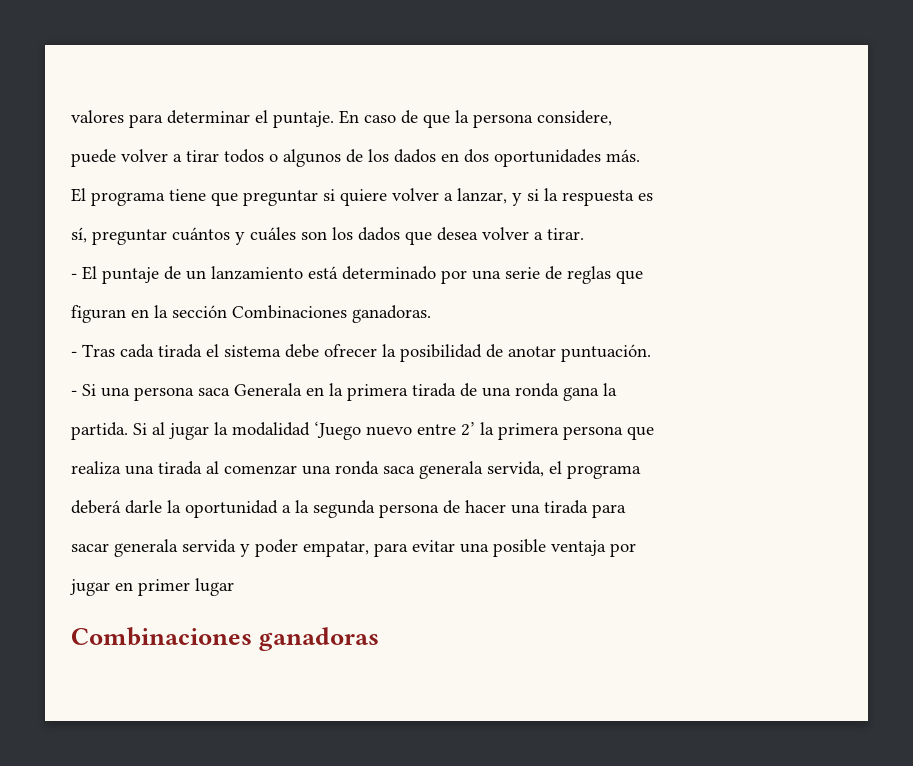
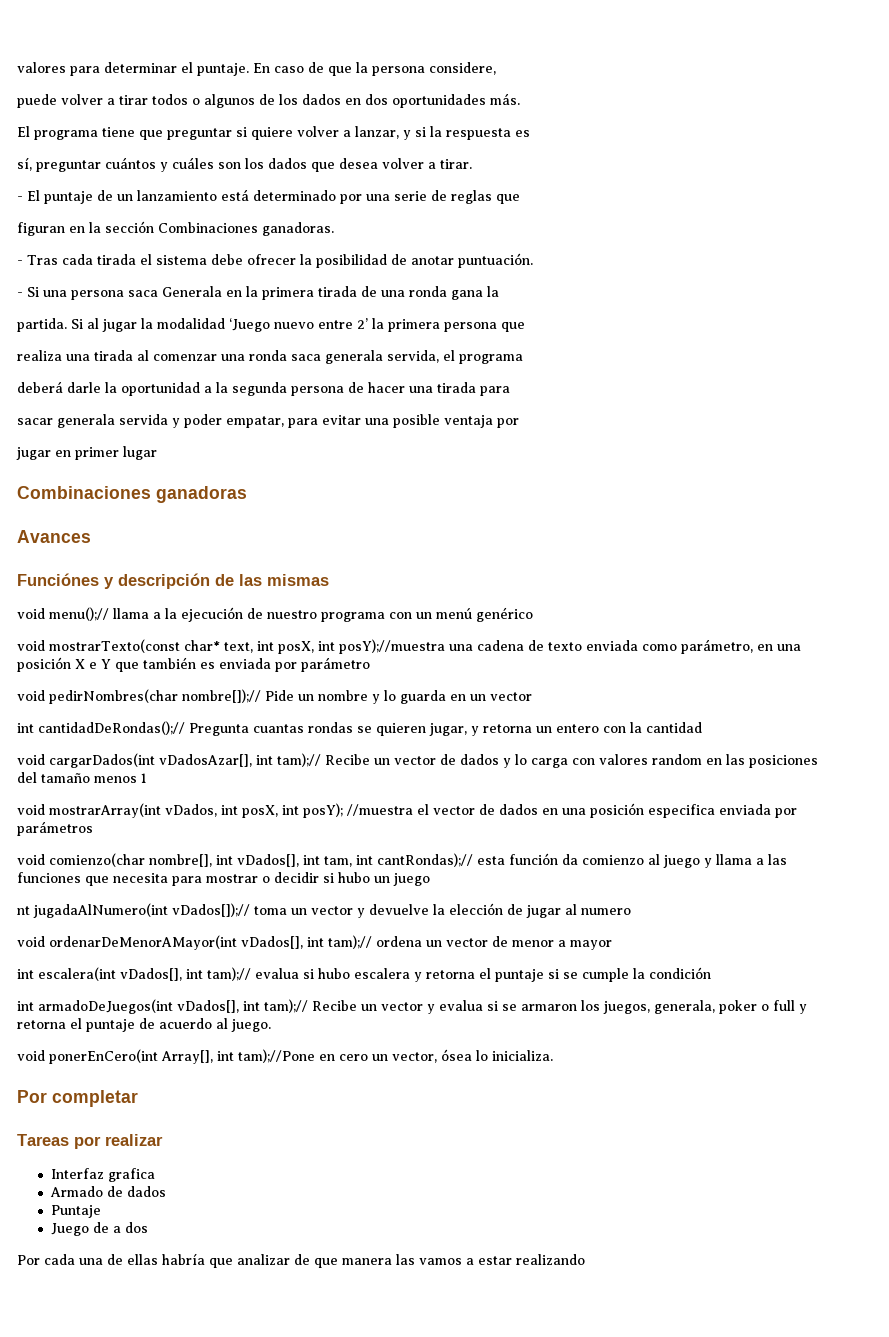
+ Avances
+ Funciónes y descripción de las mismas
+ void menu();// llama a la ejecución de nuestro programa con un menú genérico
+ void mostrarTexto(const char* text, int posX, int posY);//muestra una cadena de texto enviada como parámetro, en una posición X e Y que también es enviada por parámetro
+ void pedirNombres(char nombre[]);// Pide un nombre y lo guarda en un vector
+ int cantidadDeRondas();// Pregunta cuantas rondas se quieren jugar, y retorna un entero con la cantidad
+ void cargarDados(int vDadosAzar[], int tam);// Recibe un vector de dados y lo carga con valores random en las posiciones del tamaño menos 1
+ void mostrarArray(int vDados, int posX, int posY); //muestra el vector de dados en una posición especifica enviada por parámetros
+ void comienzo(char nombre[], int vDados[], int tam, int cantRondas);// esta función da comienzo al juego y llama a las funciones que necesita para mostrar o decidir si hubo un juego
+ nt jugadaAlNumero(int vDados[]);// toma un vector y devuelve la elección de jugar al numero
+ void ordenarDeMenorAMayor(int vDados[], int tam);// ordena un vector de menor a mayor
+ int escalera(int vDados[], int tam);// evalua si hubo escalera y retorna el puntaje si se cumple la condición
+ int armadoDeJuegos(int vDados[], int tam);// Recibe un vector y evalua si se armaron los juegos, generala, poker o full y retorna el puntaje de acuerdo al juego.
+ void ponerEnCero(int Array[], int tam);//Pone en cero un vector, ósea lo inicializa.
+ Por completar
+ Tareas por realizar
+ Interfaz grafica
+ Armado de dados
+ Puntaje
+ Juego de a dos
+ Por cada una de ellas habría que analizar de que manera las vamos a estar realizando

